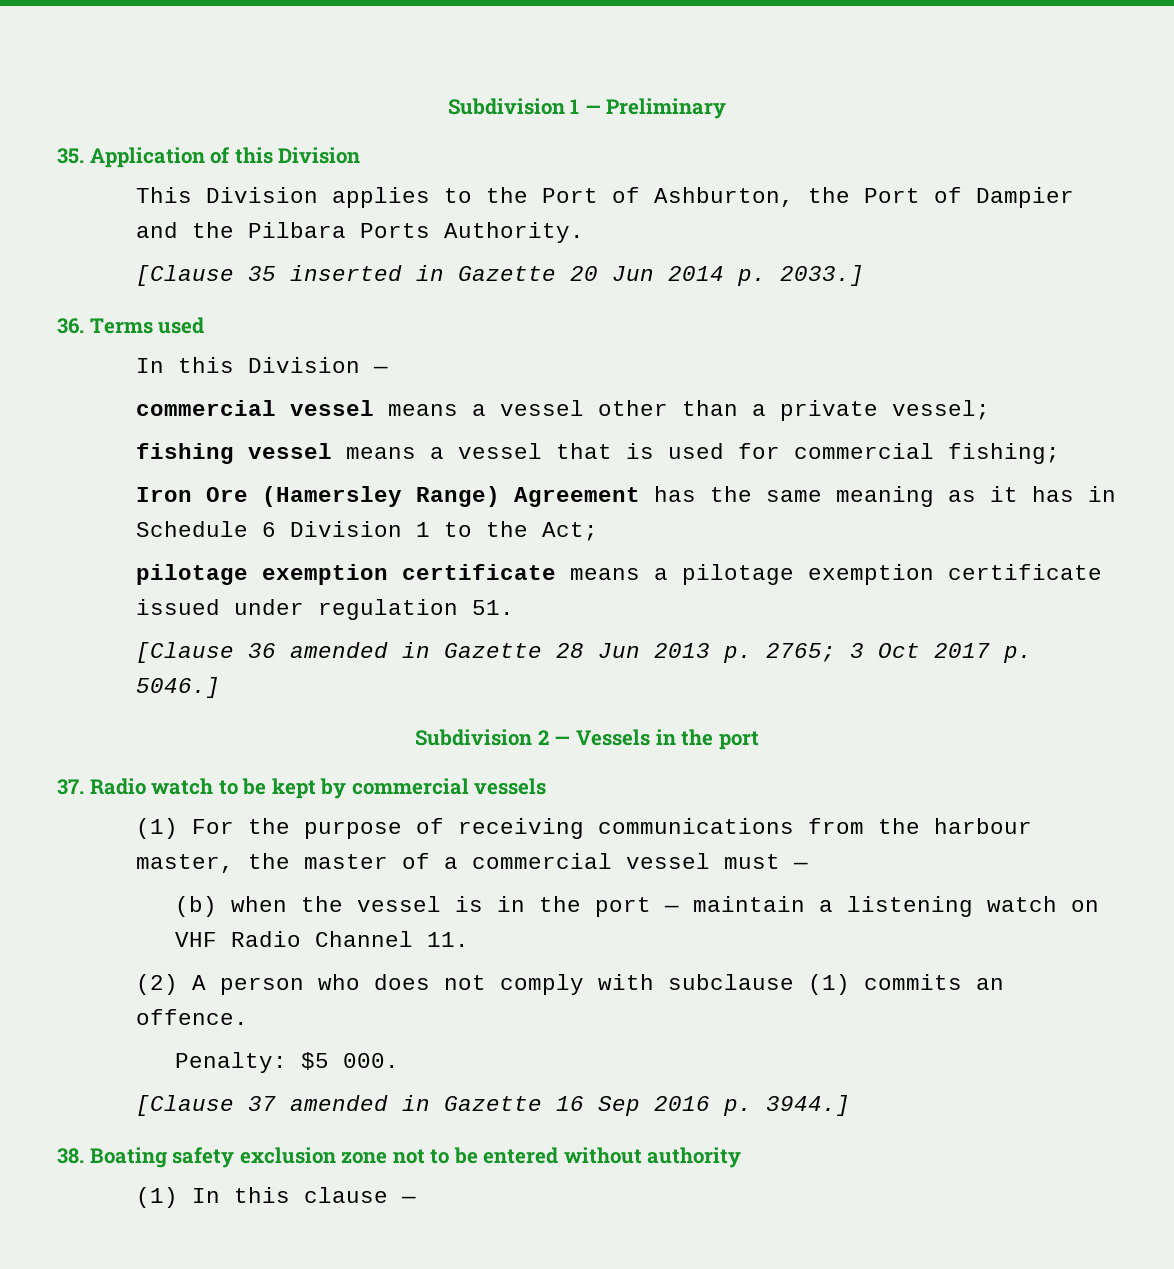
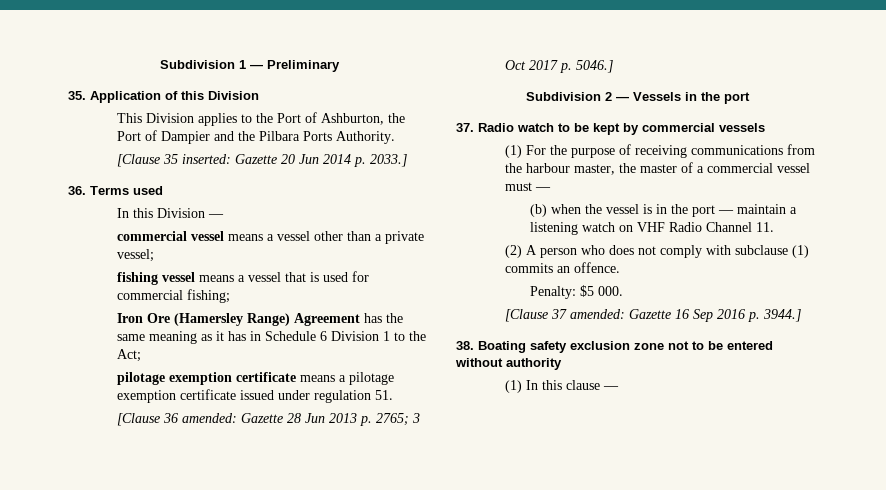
- [Clause 35 inserted in Gazette 20 Jun 2014 p. 2033.]
+ [Clause 35 inserted: Gazette 20 Jun 2014 p. 2033.]
- [Clause 36 amended in Gazette 28 Jun 2013 p. 2765; 3 Oct 2017 p. 5046.]
+ [Clause 36 amended: Gazette 28 Jun 2013 p. 2765; 3 Oct 2017 p. 5046.]
- [Clause 37 amended in Gazette 16 Sep 2016 p. 3944.]
+ [Clause 37 amended: Gazette 16 Sep 2016 p. 3944.]

